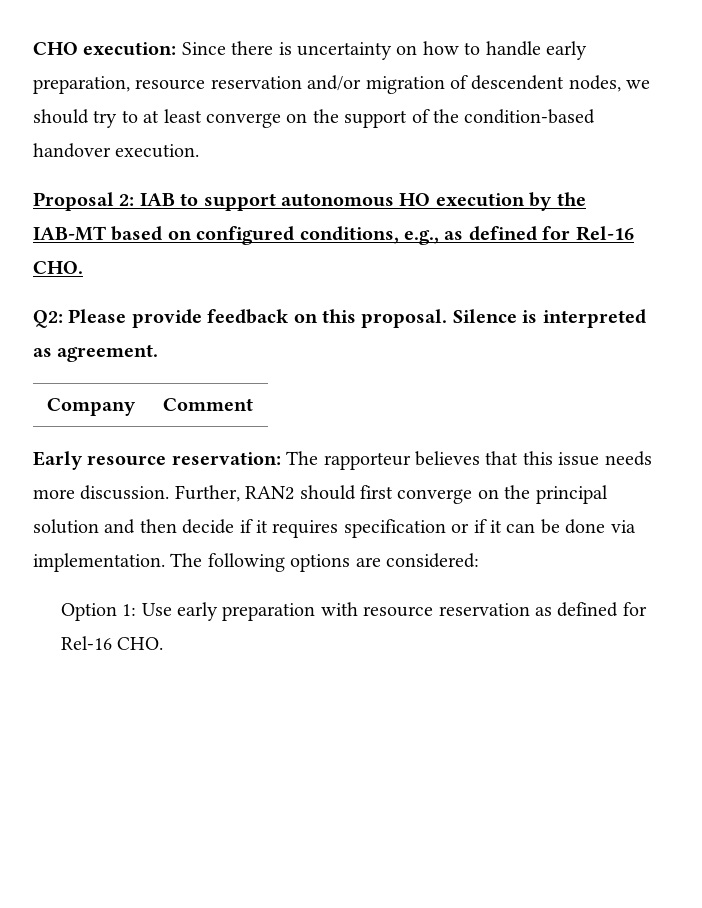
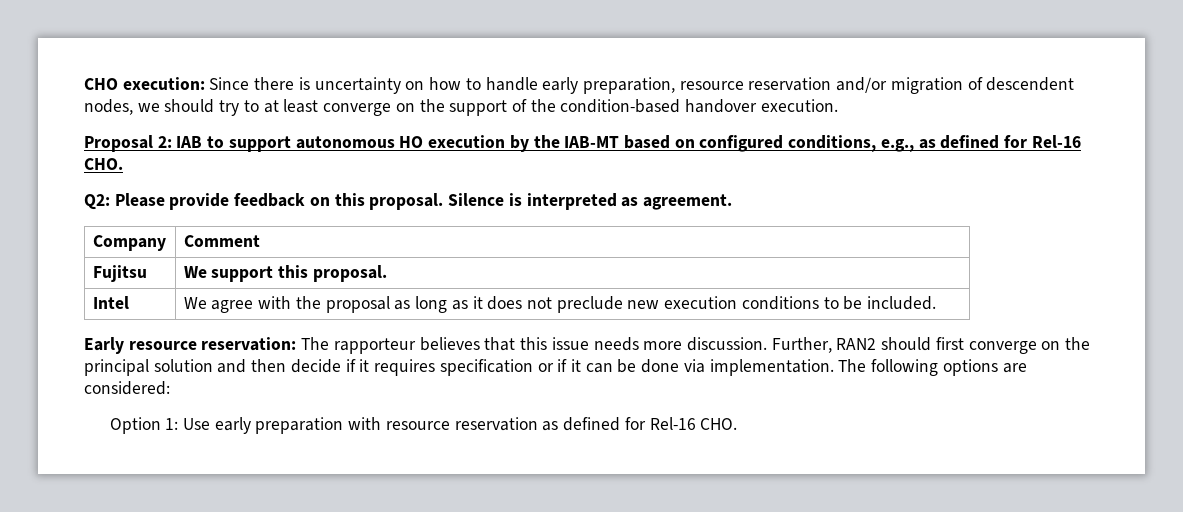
+ Fujitsu | We support this proposal.
+ Intel | We agree with the proposal as long as it does not preclude new execution conditions to be included.

